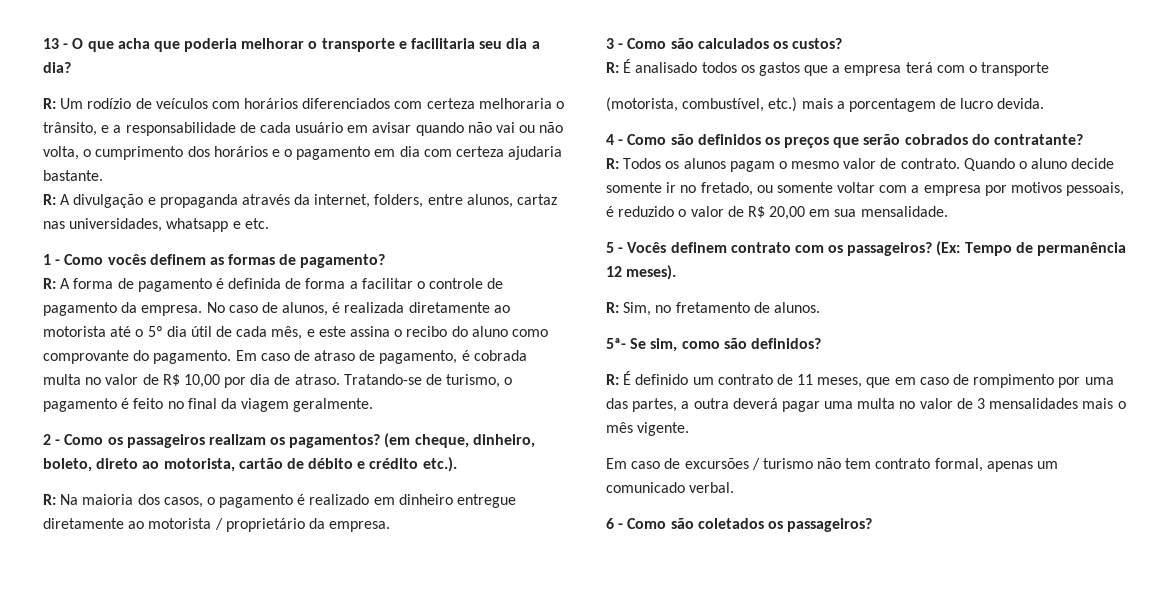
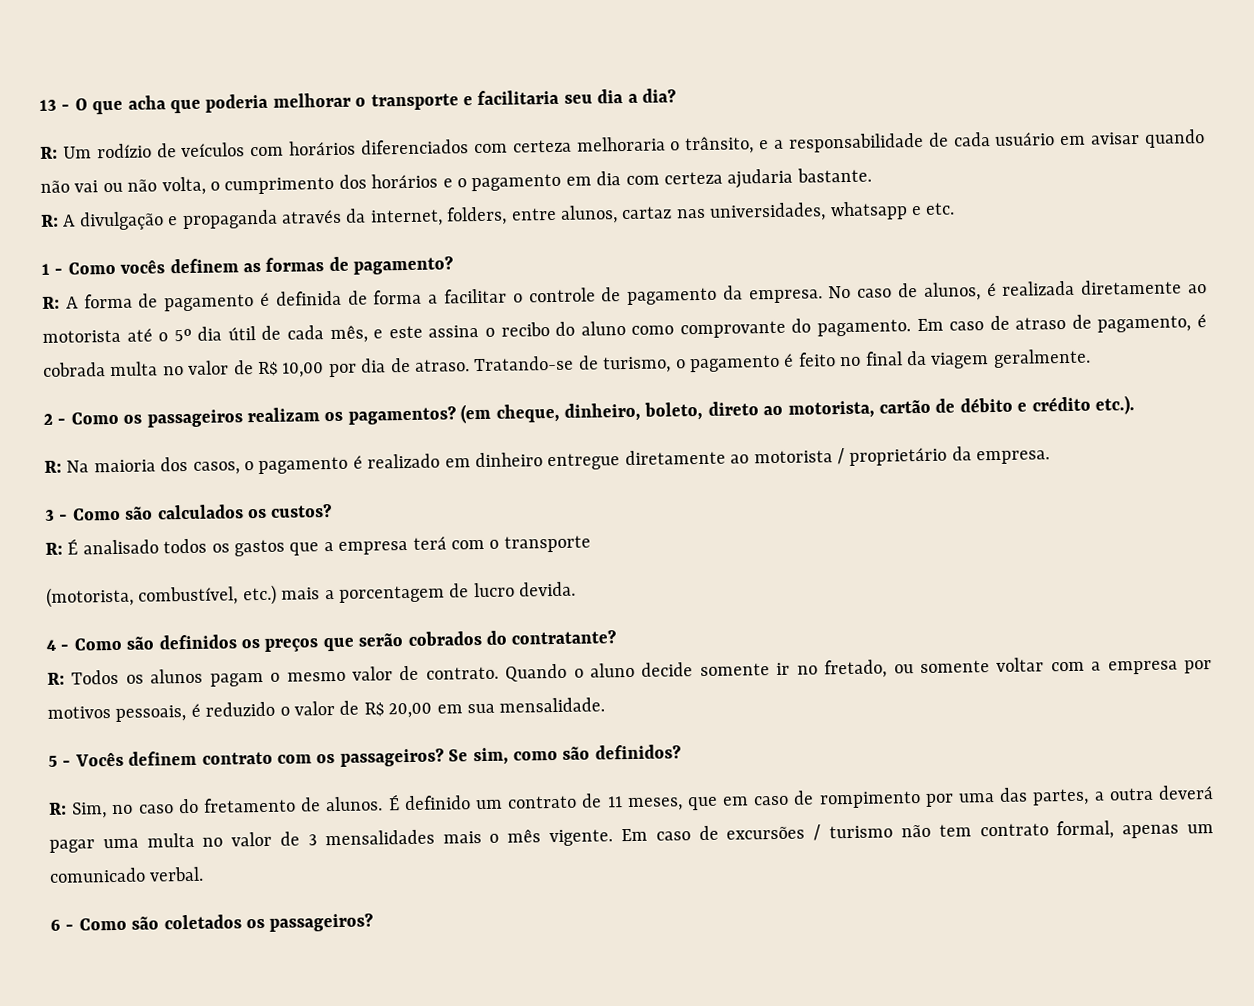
- (Ex: Tempo de permanência 12 meses).
- R: Sim, no fretamento de alunos.
- 5ª- Se sim, como são definidos?
+ Se sim, como são definidos?
- R: É definido um contrato de 11 meses, que em caso de rompimento por uma das partes, a outra deverá pagar uma multa no valor de 3 mensalidades mais o mês vigente.
- Em caso de excursões / turismo não tem contrato formal, apenas um comunicado verbal.
+ R: Sim, no caso do fretamento de alunos. É definido um contrato de 11 meses, que em caso de rompimento por uma das partes, a outra deverá pagar uma multa no valor de 3 mensalidades mais o mês vigente. Em caso de excursões / turismo não tem contrato formal, apenas um comunicado verbal.

